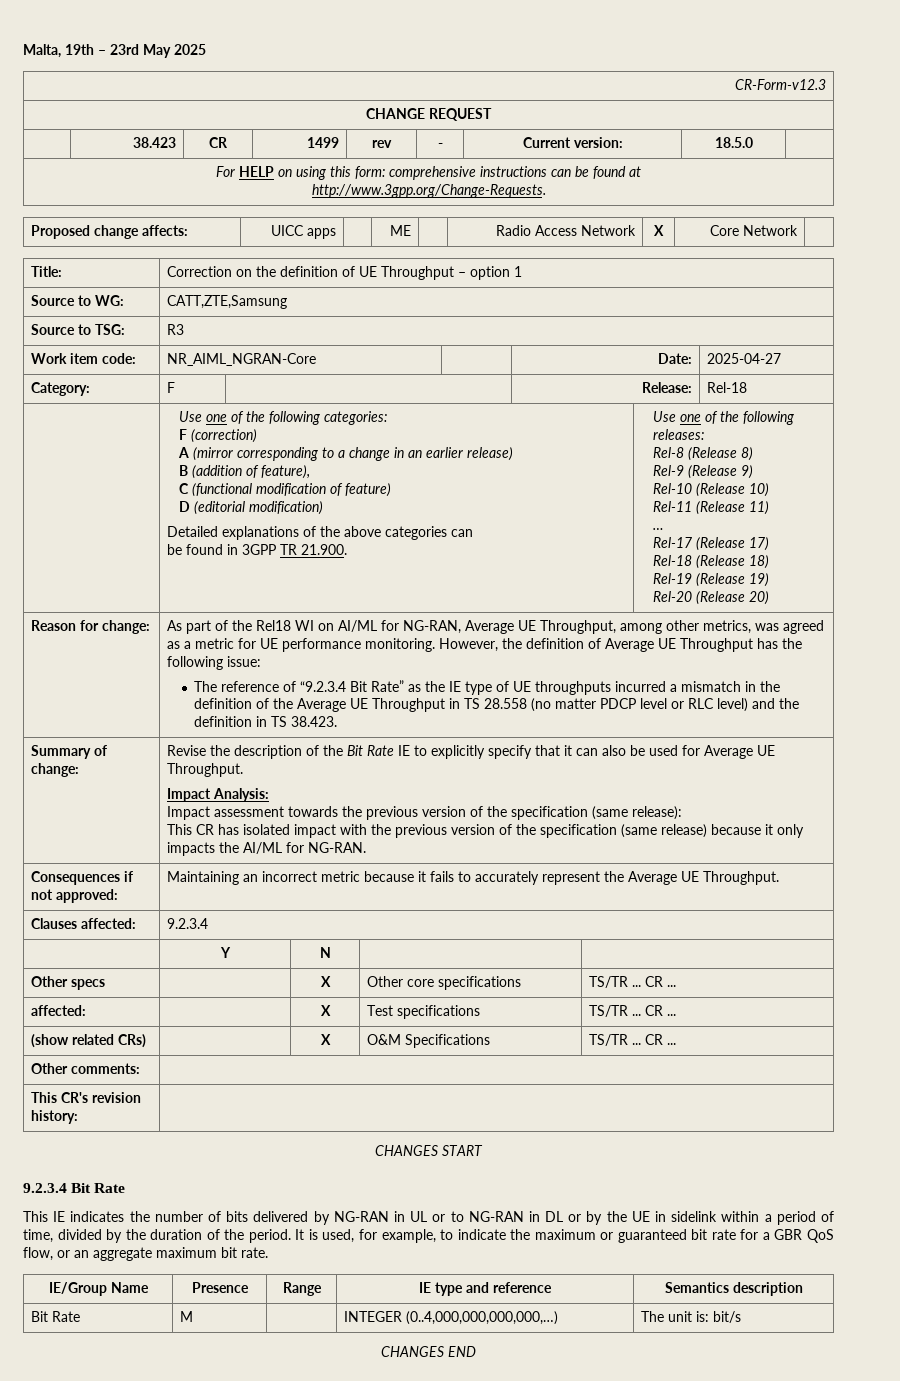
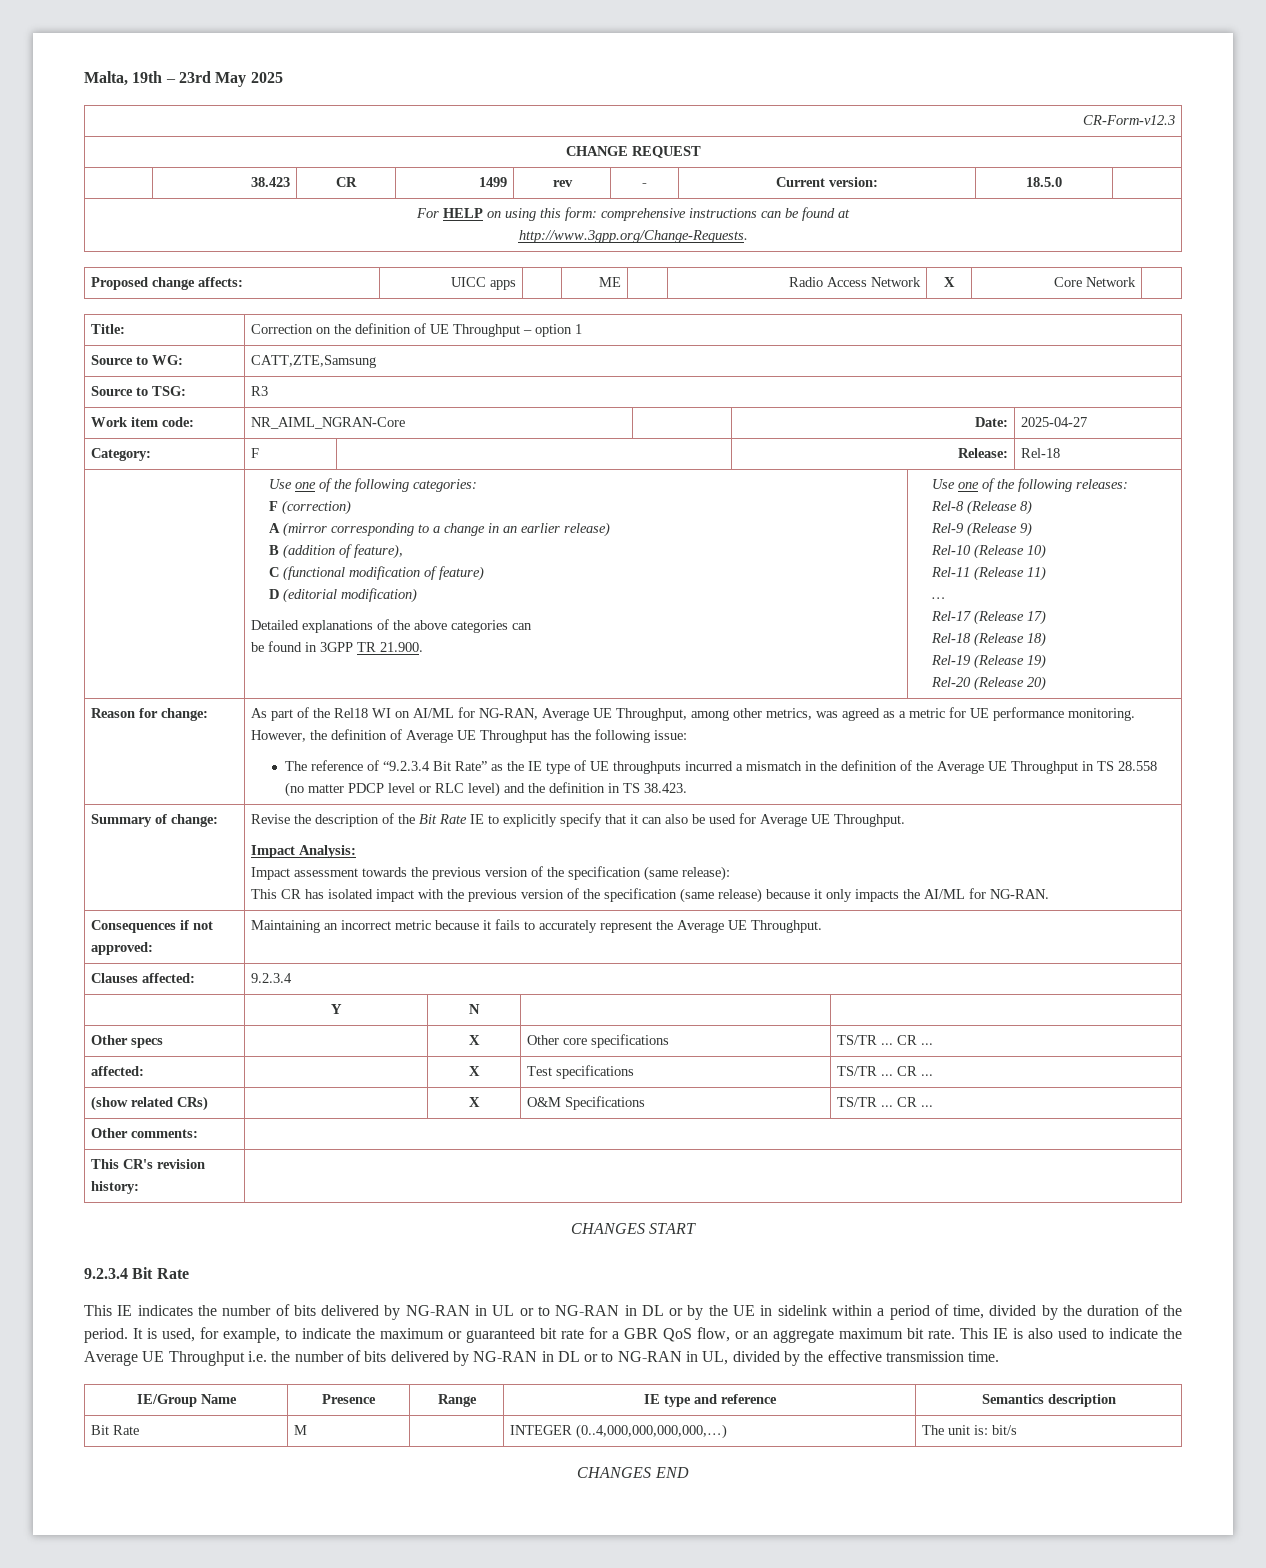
+ This IE is also used to indicate the Average UE Throughput i.e. the number of bits delivered by NG-RAN in DL or to NG-RAN in UL, divided by the effective transmission time.

